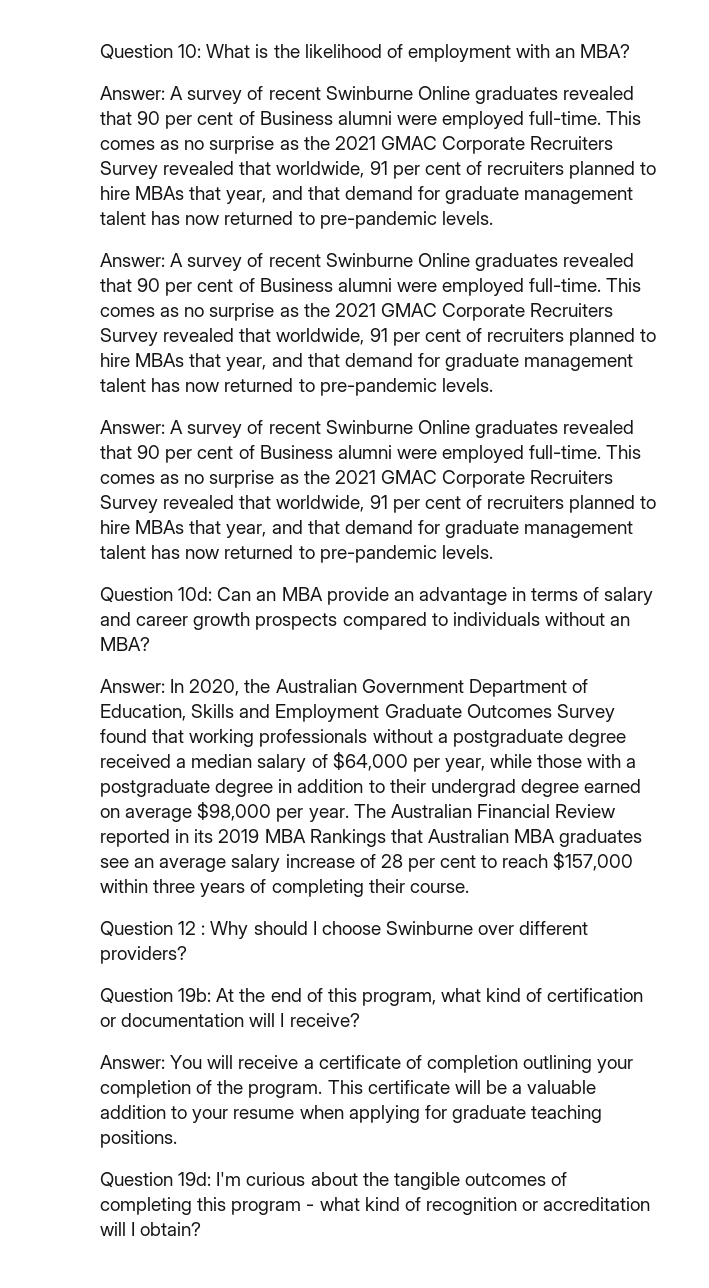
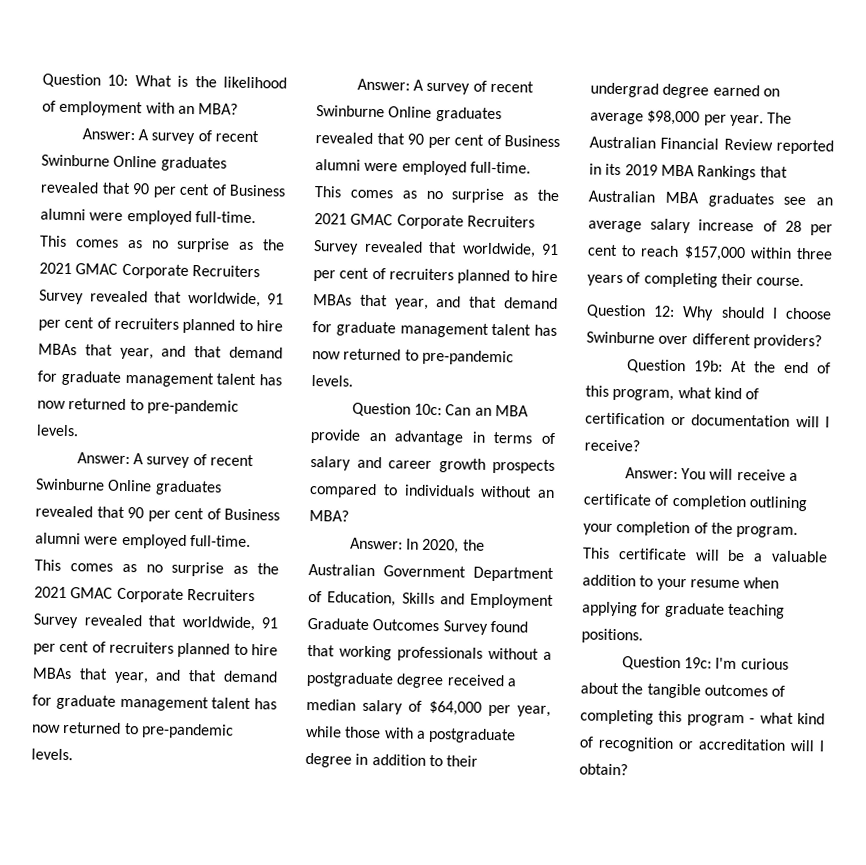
- Question 10d: Can an MBA provide an advantage in terms of salary and career growth prospects compared to individuals without an MBA?
+ Question 10c: Can an MBA provide an advantage in terms of salary and career growth prospects compared to individuals without an MBA?
- Question 12 : Why should I choose Swinburne over different providers?
+ Question 12: Why should I choose Swinburne over different providers?
- Question 19d: I'm curious about the tangible outcomes of completing this program - what kind of recognition or accreditation will I obtain?
+ Question 19c: I'm curious about the tangible outcomes of completing this program - what kind of recognition or accreditation will I obtain?

